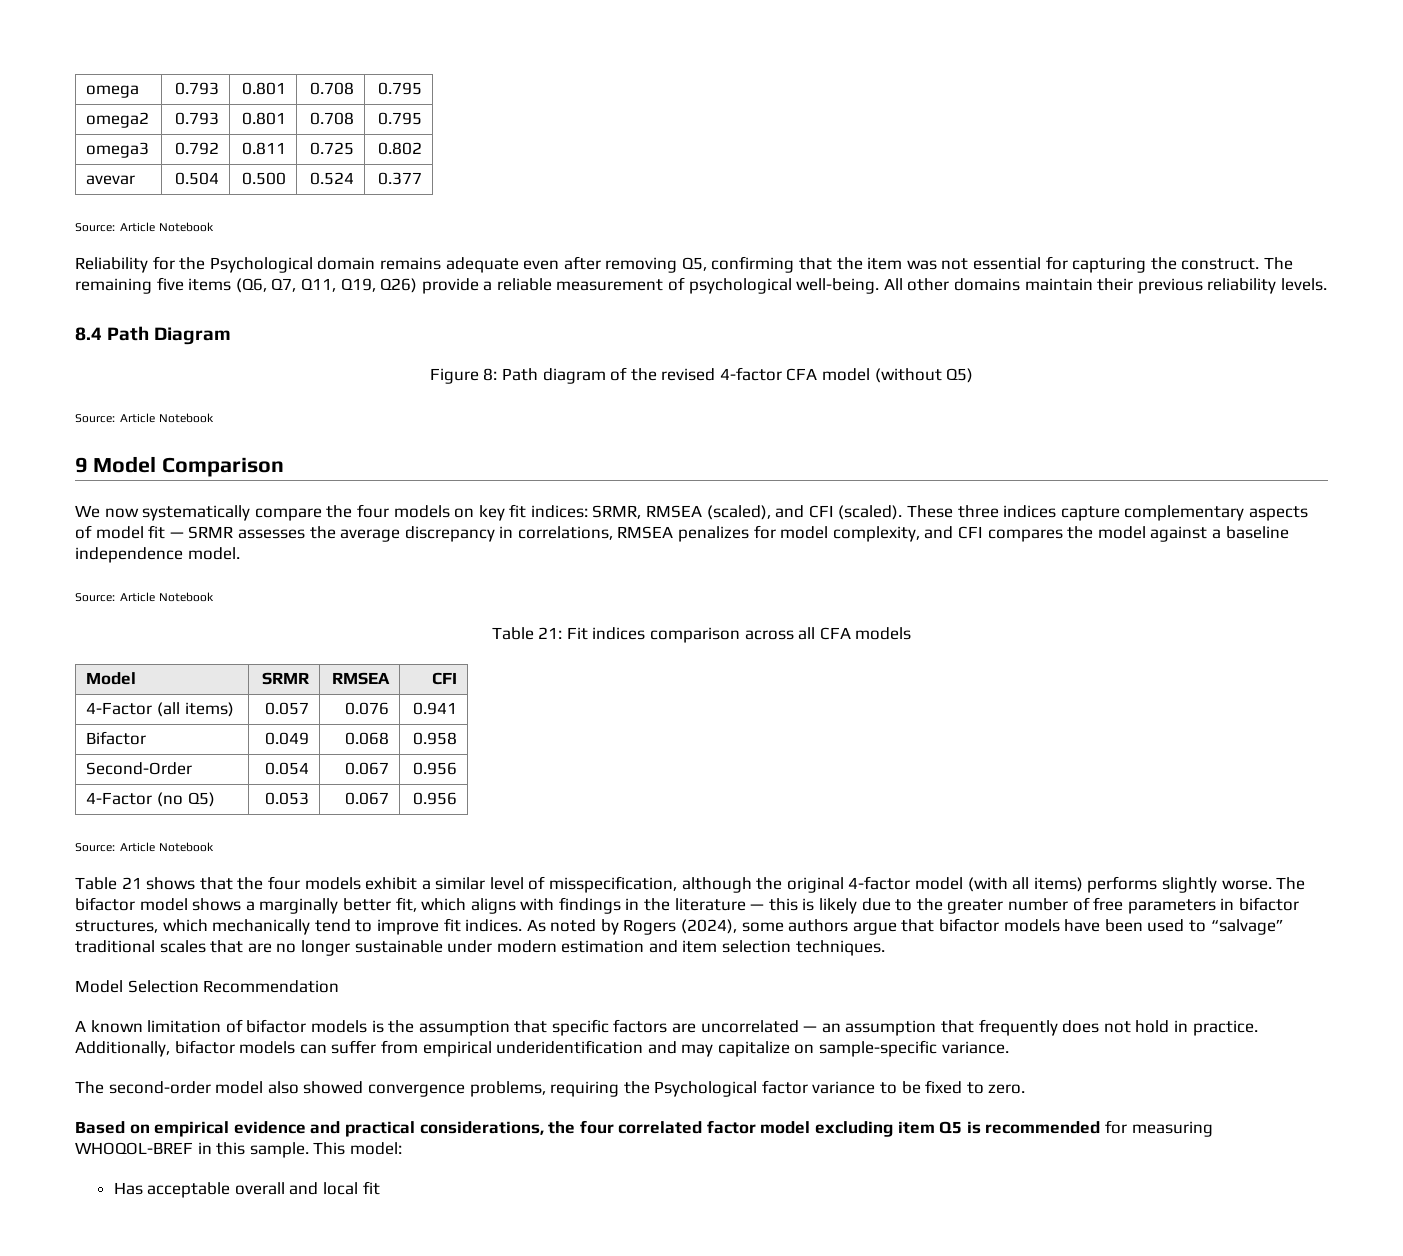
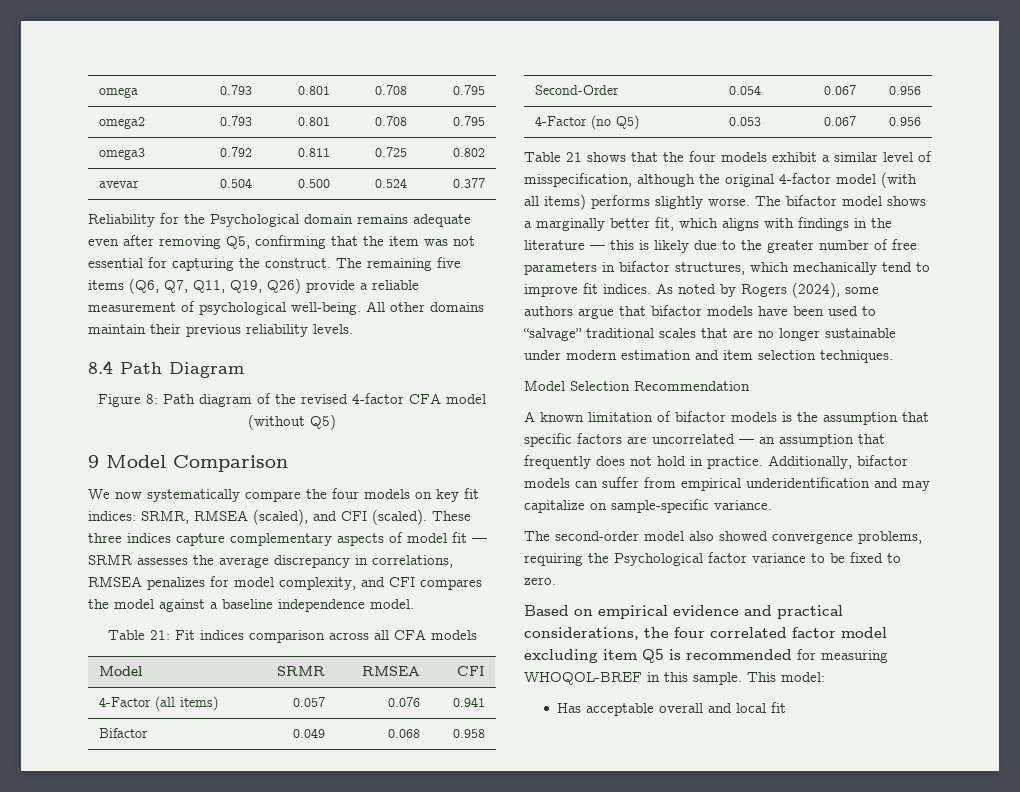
  avevar | 0.504 | 0.500 | 0.524 | 0.377
- Source: Article Notebook
  Figure 8: Path diagram of the revised 4-factor CFA model (without Q5)
- Source: Article Notebook
  These three indices capture complementary aspects of model fit — SRMR assesses the average discrepancy in correlations, RMSEA penalizes for model complexity, and CFI compares the model against a baseline independence model.
- Source: Article Notebook
  4-Factor (no Q5) | 0.053 | 0.067 | 0.956
- Source: Article Notebook

